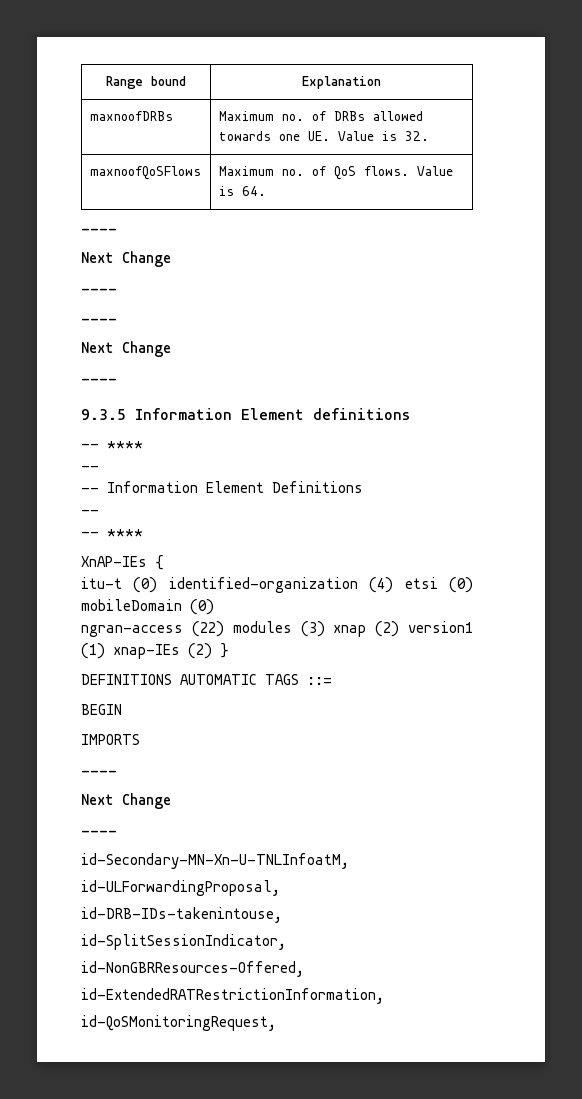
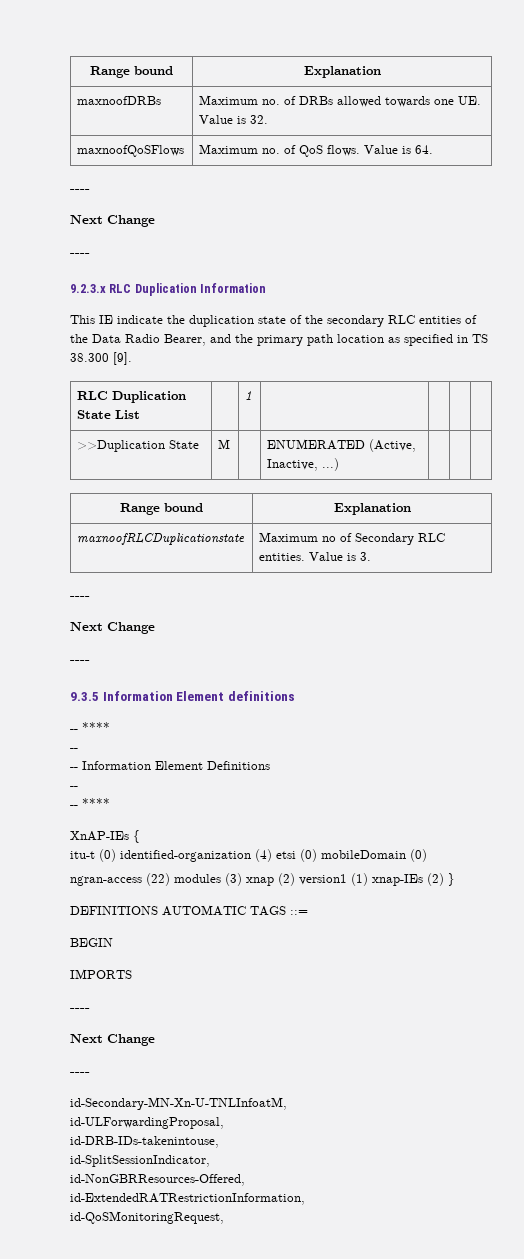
+ 9.2.3.x RLC Duplication Information
+ This IE indicate the duplication state of the secondary RLC entities of the Data Radio Bearer, and the primary path location as specified in TS 38.300 [9].
+ RLC Duplication State List | | 1 | | | |
+ >>Duplication State | M | | ENUMERATED (Active, Inactive, ...) | | |
+ Range bound | Explanation
+ maxnoofRLCDuplicationstate | Maximum no of Secondary RLC entities. Value is 3.

